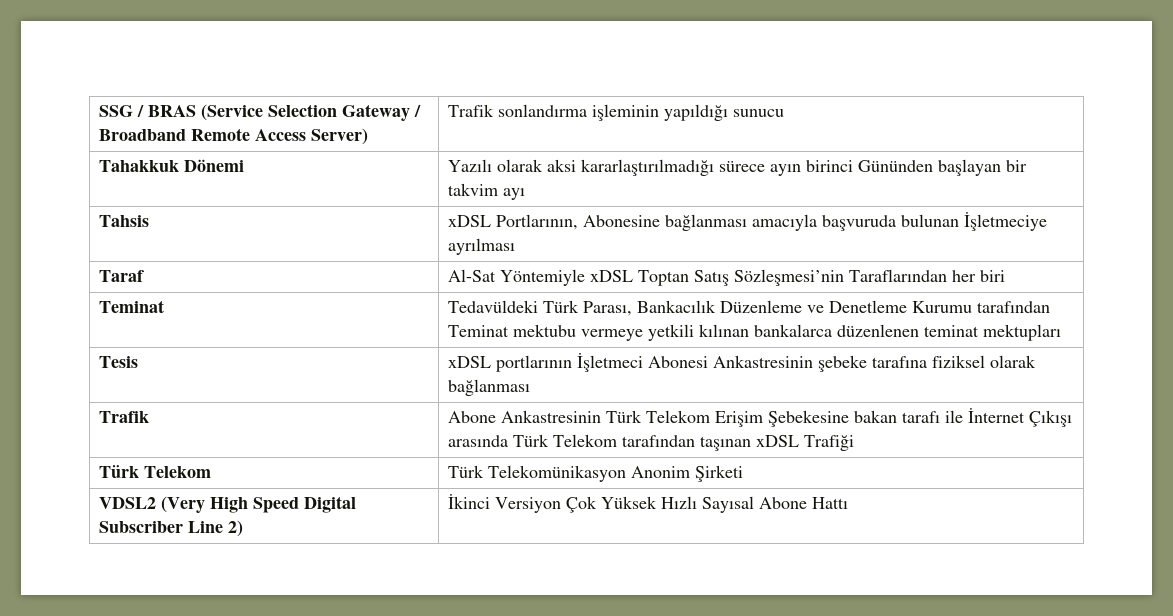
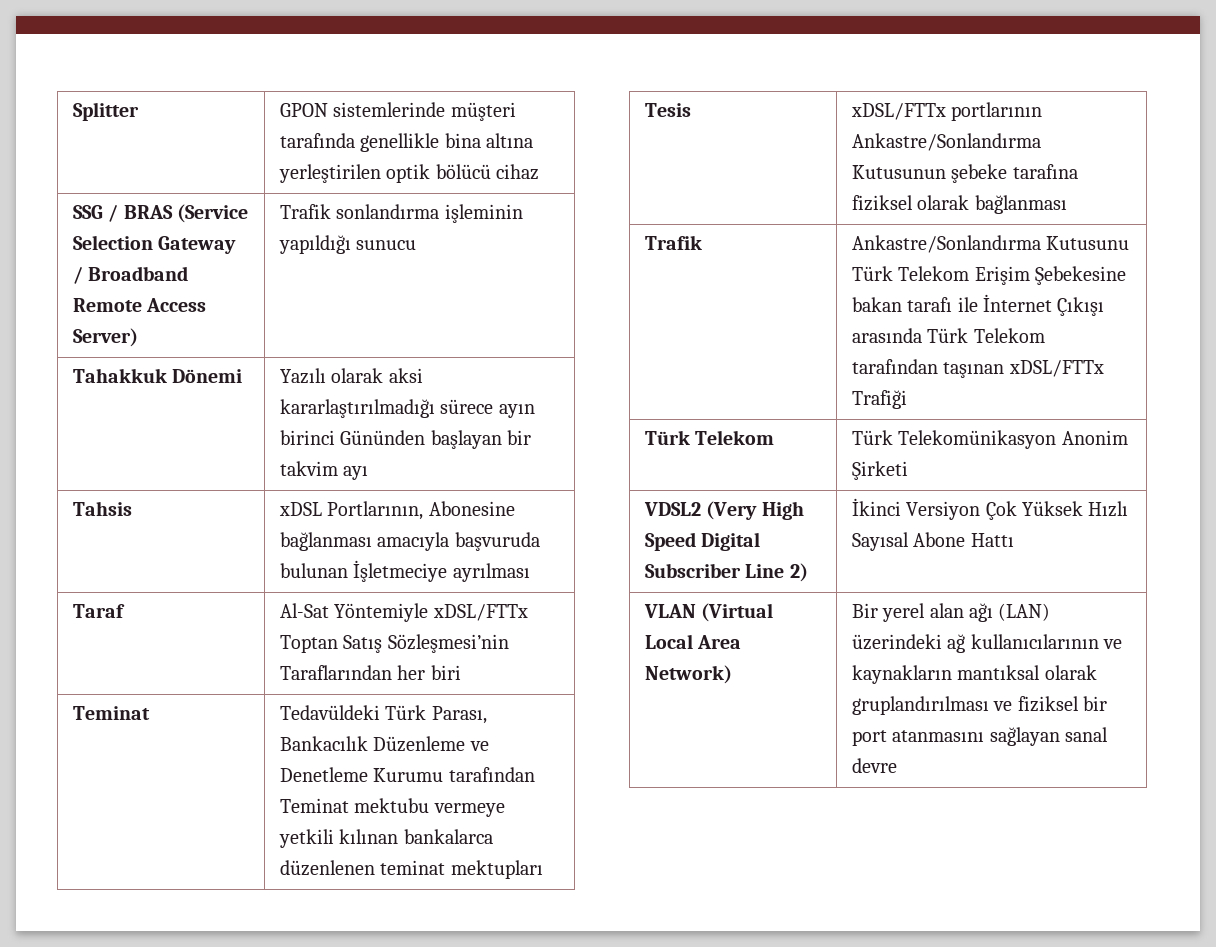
+ Splitter | GPON sistemlerinde müşteri tarafında genellikle bina altına yerleştirilen optik bölücü cihaz
- Taraf | Al-Sat Yöntemiyle xDSL Toptan Satış Sözleşmesi’nin Taraflarından her biri
+ Taraf | Al-Sat Yöntemiyle xDSL/FTTx Toptan Satış Sözleşmesi’nin Taraflarından her biri
- Tesis | xDSL portlarının İşletmeci Abonesi Ankastresinin şebeke tarafına fiziksel olarak bağlanması
+ Tesis | xDSL/FTTx portlarının Ankastre/Sonlandırma Kutusunun şebeke tarafına fiziksel olarak bağlanması
- Trafik | Abone Ankastresinin Türk Telekom Erişim Şebekesine bakan tarafı ile İnternet Çıkışı arasında Türk Telekom tarafından taşınan xDSL Trafiği
+ Trafik | Ankastre/Sonlandırma Kutusunu Türk Telekom Erişim Şebekesine bakan tarafı ile İnternet Çıkışı arasında Türk Telekom tarafından taşınan xDSL/FTTx Trafiği
+ VLAN (Virtual Local Area Network) | Bir yerel alan ağı (LAN) üzerindeki ağ kullanıcılarının ve kaynakların mantıksal olarak gruplandırılması ve fiziksel bir port atanmasını sağlayan sanal devre

